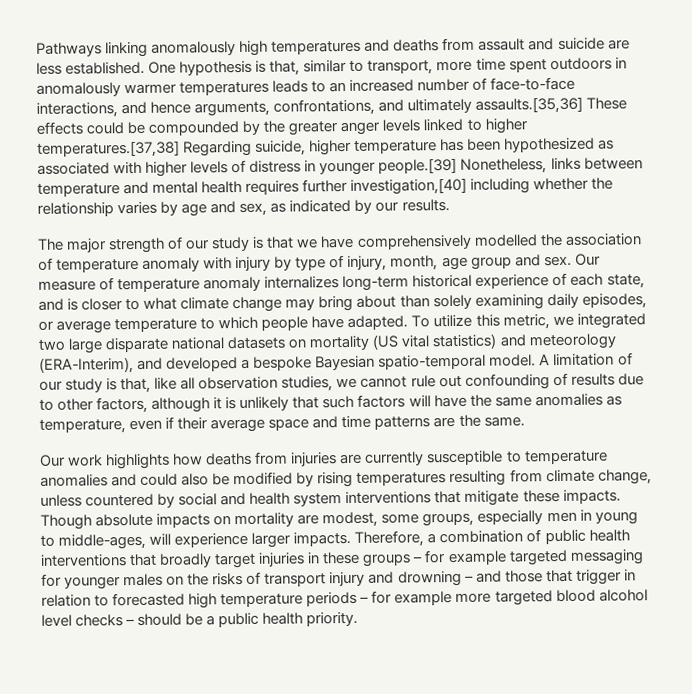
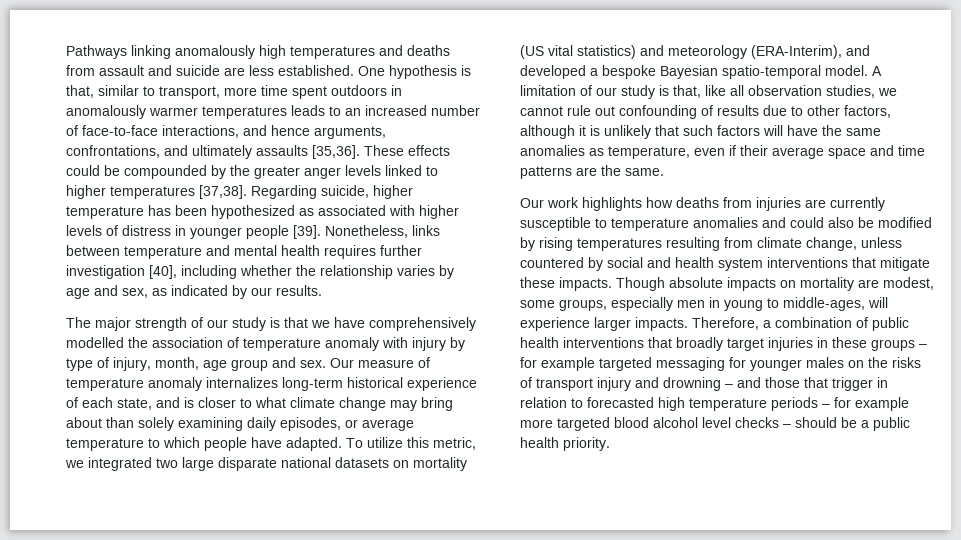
- One hypothesis is that, similar to transport, more time spent outdoors in anomalously warmer temperatures leads to an increased number of face-to-face interactions, and hence arguments, confrontations, and ultimately assaults.[35,36] These effects could be compounded by the greater anger levels linked to higher temperatures.[37,38] Regarding suicide, higher temperature has been hypothesized as associated with higher levels of distress in younger people.[39] Nonetheless, links between temperature and mental health requires further investigation,[40] including whether the relationship varies by age and sex, as indicated by our results.
+ One hypothesis is that, similar to transport, more time spent outdoors in anomalously warmer temperatures leads to an increased number of face-to-face interactions, and hence arguments, confrontations, and ultimately assaults [35,36]. These effects could be compounded by the greater anger levels linked to higher temperatures [37,38]. Regarding suicide, higher temperature has been hypothesized as associated with higher levels of distress in younger people [39]. Nonetheless, links between temperature and mental health requires further investigation [40], including whether the relationship varies by age and sex, as indicated by our results.

